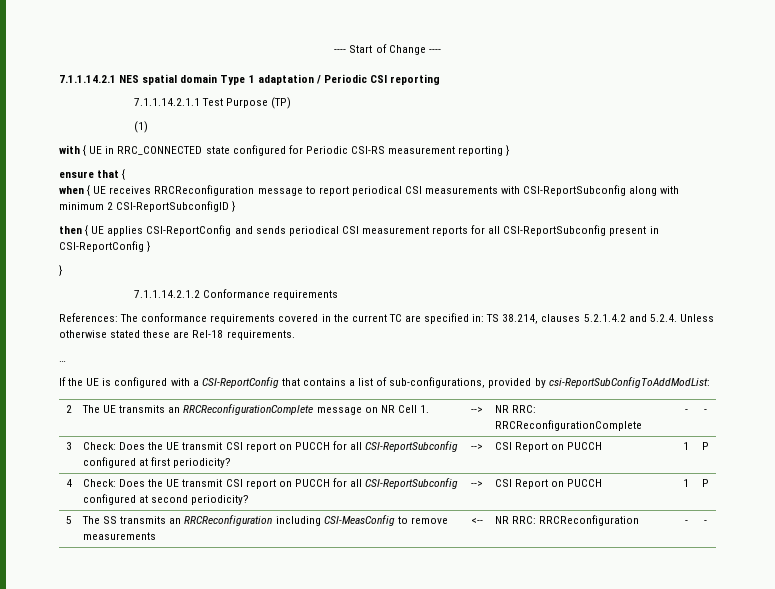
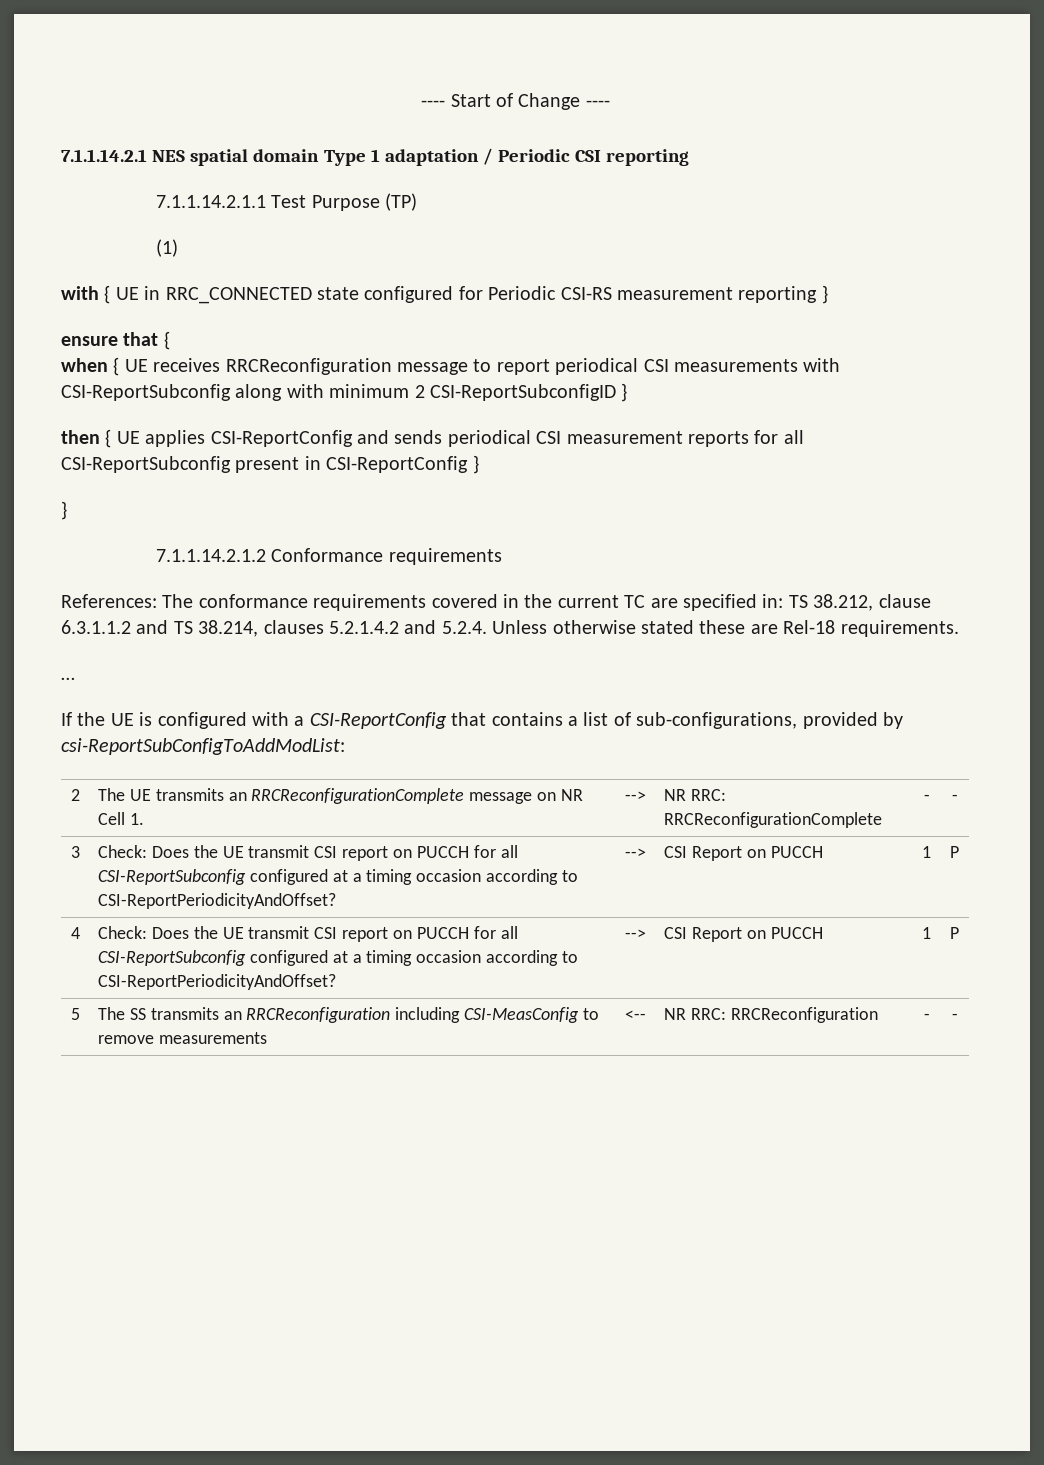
- References: The conformance requirements covered in the current TC are specified in: TS 38.214, clauses 5.2.1.4.2 and 5.2.4. Unless otherwise stated these are Rel-18 requirements.
+ References: The conformance requirements covered in the current TC are specified in: TS 38.212, clause 6.3.1.1.2 and TS 38.214, clauses 5.2.1.4.2 and 5.2.4. Unless otherwise stated these are Rel-18 requirements.
- 3 | Check: Does the UE transmit CSI report on PUCCH for all CSI-ReportSubconfig configured at first periodicity? | --> | CSI Report on PUCCH | 1 | P
+ 3 | Check: Does the UE transmit CSI report on PUCCH for all CSI-ReportSubconfig configured at a timing occasion according to CSI-ReportPeriodicityAndOffset? | --> | CSI Report on PUCCH | 1 | P
- 4 | Check: Does the UE transmit CSI report on PUCCH for all CSI-ReportSubconfig configured at second periodicity? | --> | CSI Report on PUCCH | 1 | P
+ 4 | Check: Does the UE transmit CSI report on PUCCH for all CSI-ReportSubconfig configured at a timing occasion according to CSI-ReportPeriodicityAndOffset? | --> | CSI Report on PUCCH | 1 | P

